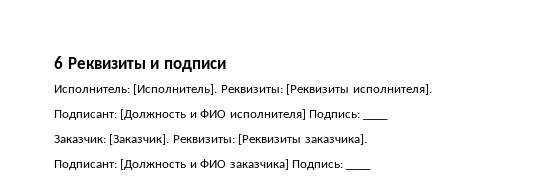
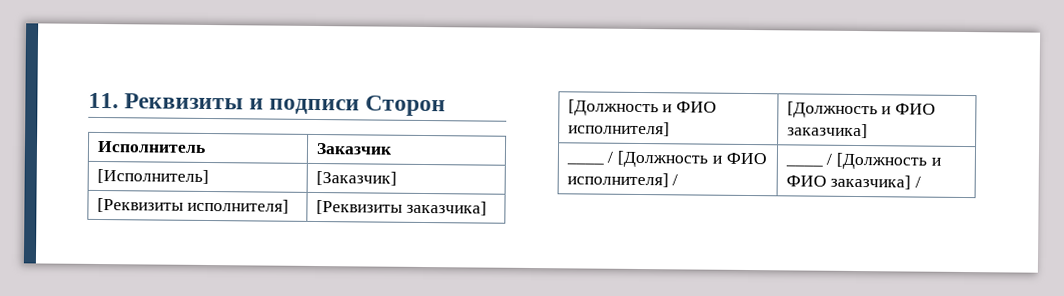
- 6 Реквизиты и подписи
- Исполнитель: [Исполнитель]. Реквизиты: [Реквизиты исполнителя].
- Подписант: [Должность и ФИО исполнителя] Подпись: ____
- Заказчик: [Заказчик]. Реквизиты: [Реквизиты заказчика].
- Подписант: [Должность и ФИО заказчика] Подпись: ____
+ 11. Реквизиты и подписи Сторон
+ Исполнитель | Заказчик
+ [Исполнитель] | [Заказчик]
+ [Реквизиты исполнителя] | [Реквизиты заказчика]
+ [Должность и ФИО исполнителя] | [Должность и ФИО заказчика]
+ ____ / [Должность и ФИО исполнителя] / | ____ / [Должность и ФИО заказчика] /

